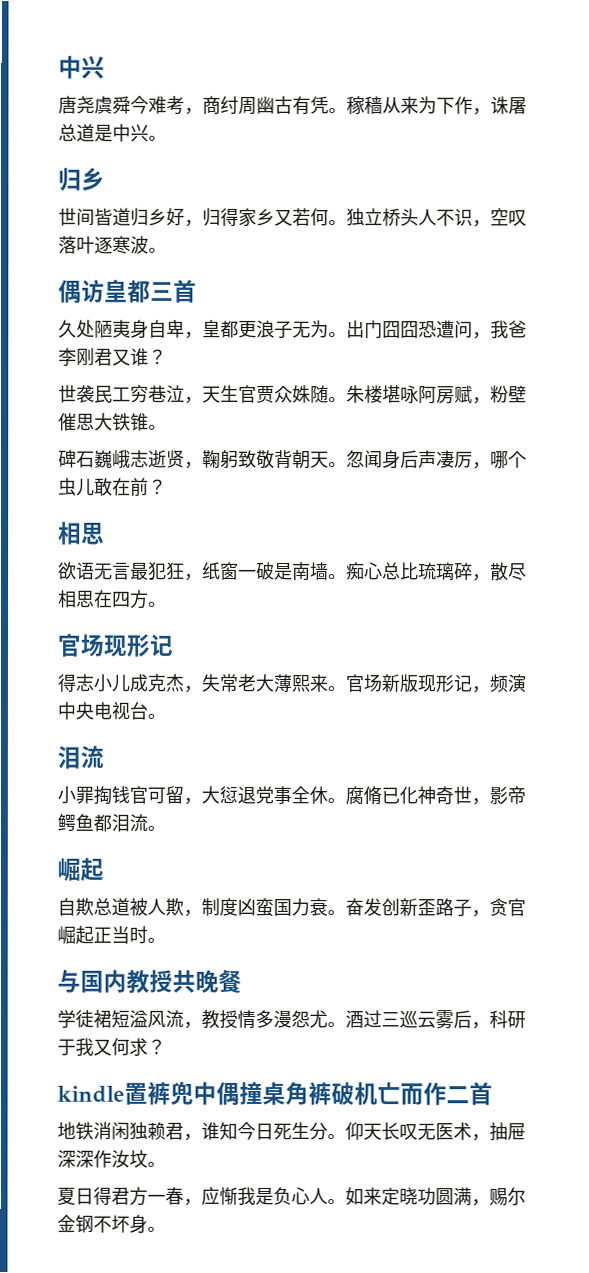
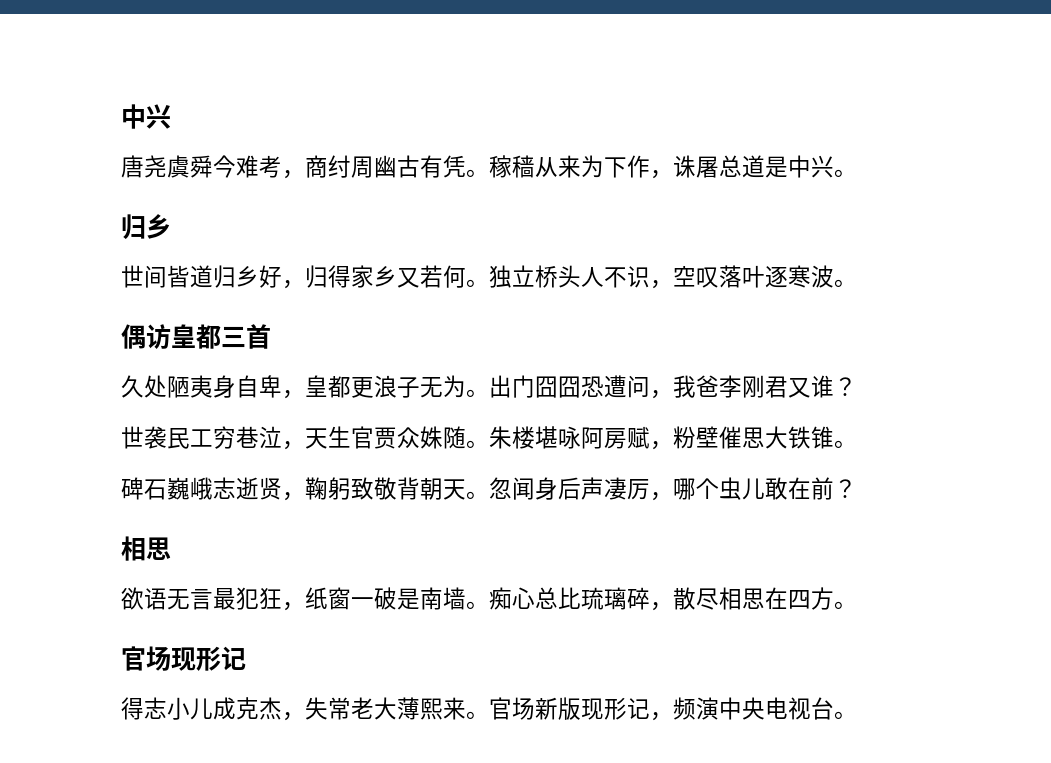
  官场新版现形记，频演中央电视台。
- 泪流
- 小罪掏钱官可留，大愆退党事全休。腐脩已化神奇世，影帝鳄鱼都泪流。
- 崛起
- 自欺总道被人欺，制度凶蛮国力衰。奋发创新歪路子，贪官崛起正当时。
- 与国内教授共晚餐
- 学徒裙短溢风流，教授情多漫怨尤。酒过三巡云雾后，科研于我又何求？
- kindle置裤兜中偶撞桌角裤破机亡而作二首
- 地铁消闲独赖君，谁知今日死生分。仰天长叹无医术，抽屉深深作汝坟。
- 夏日得君方一春，应惭我是负心人。如来定晓功圆满，赐尔金钢不坏身。

